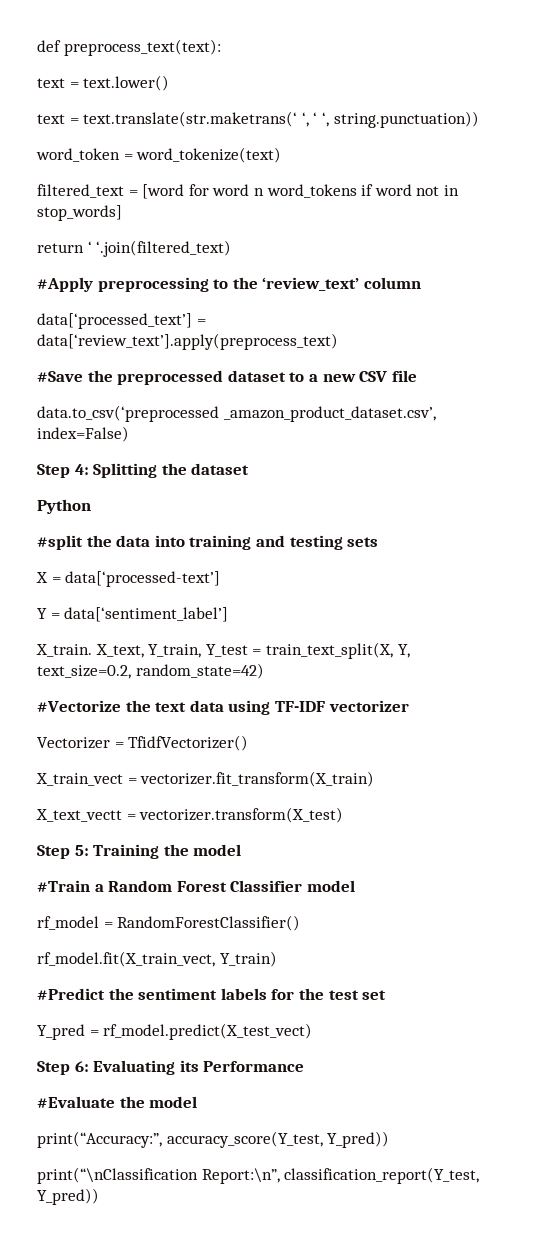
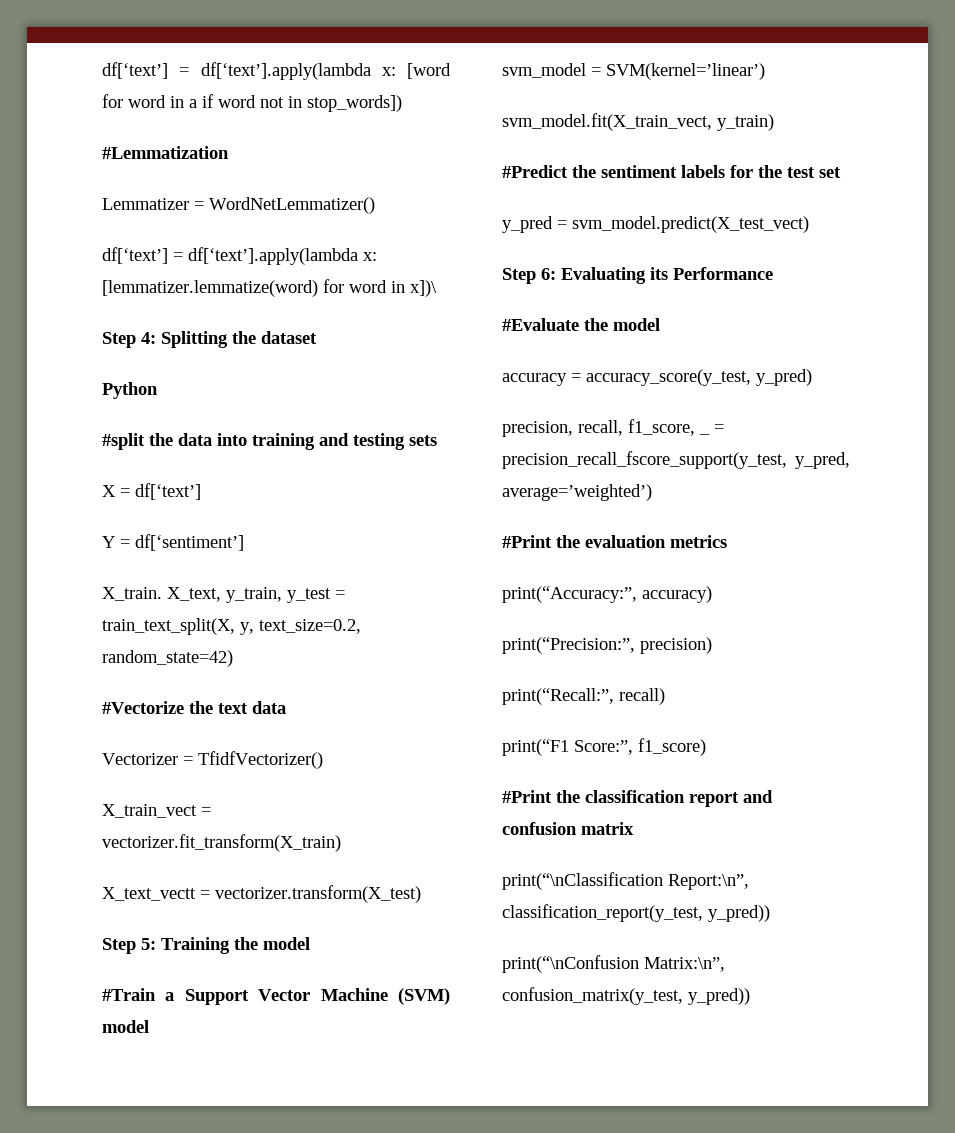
- def preprocess_text(text):
- text = text.lower()
- text = text.translate(str.maketrans(‘ ‘, ‘ ‘, string.punctuation))
- word_token = word_tokenize(text)
- filtered_text = [word for word n word_tokens if word not in stop_words]
- return ‘ ‘.join(filtered_text)
- #Apply preprocessing to the ‘review_text’ column
- data[‘processed_text’] = data[‘review_text’].apply(preprocess_text)
- #Save the preprocessed dataset to a new CSV file
- data.to_csv(‘preprocessed _amazon_product_dataset.csv’, index=False)
+ df[‘text’] = df[‘text’].apply(lambda x: [word for word in a if word not in stop_words])
+ #Lemmatization
+ Lemmatizer = WordNetLemmatizer()
+ df[‘text’] = df[‘text’].apply(lambda x: [lemmatizer.lemmatize(word) for word in x])\
- X = data[‘processed-text’]
+ X = df[‘text’]
- Y = data[‘sentiment_label’]
+ Y = df[‘sentiment’]
- X_text, Y_train, Y_test = train_text_split(X, Y, text_size=0.2, random_state=42)
+ X_text, y_train, y_test = train_text_split(X, y, text_size=0.2, random_state=42)
- #Vectorize the text data using TF-IDF vectorizer
+ #Vectorize the text data
- #Train a Random Forest Classifier model
- rf_model = RandomForestClassifier()
- rf_model.fit(X_train_vect, Y_train)
+ #Train a Support Vector Machine (SVM) model
+ svm_model = SVM(kernel=’linear’)
+ svm_model.fit(X_train_vect, y_train)
- Y_pred = rf_model.predict(X_test_vect)
+ y_pred = svm_model.predict(X_test_vect)
- print(“Accuracy:”, accuracy_score(Y_test, Y_pred))
- print(“\nClassification Report:\n”, classification_report(Y_test, Y_pred))
+ accuracy = accuracy_score(y_test, y_pred)
+ precision, recall, f1_score, _ = precision_recall_fscore_support(y_test, y_pred, average=’weighted’)
+ #Print the evaluation metrics
+ print(“Accuracy:”, accuracy)
+ print(“Precision:”, precision)
+ print(“Recall:”, recall)
+ print(“F1 Score:”, f1_score)
+ #Print the classification report and confusion matrix
+ print(“\nClassification Report:\n”, classification_report(y_test, y_pred))
+ print(“\nConfusion Matrix:\n”, confusion_matrix(y_test, y_pred))

